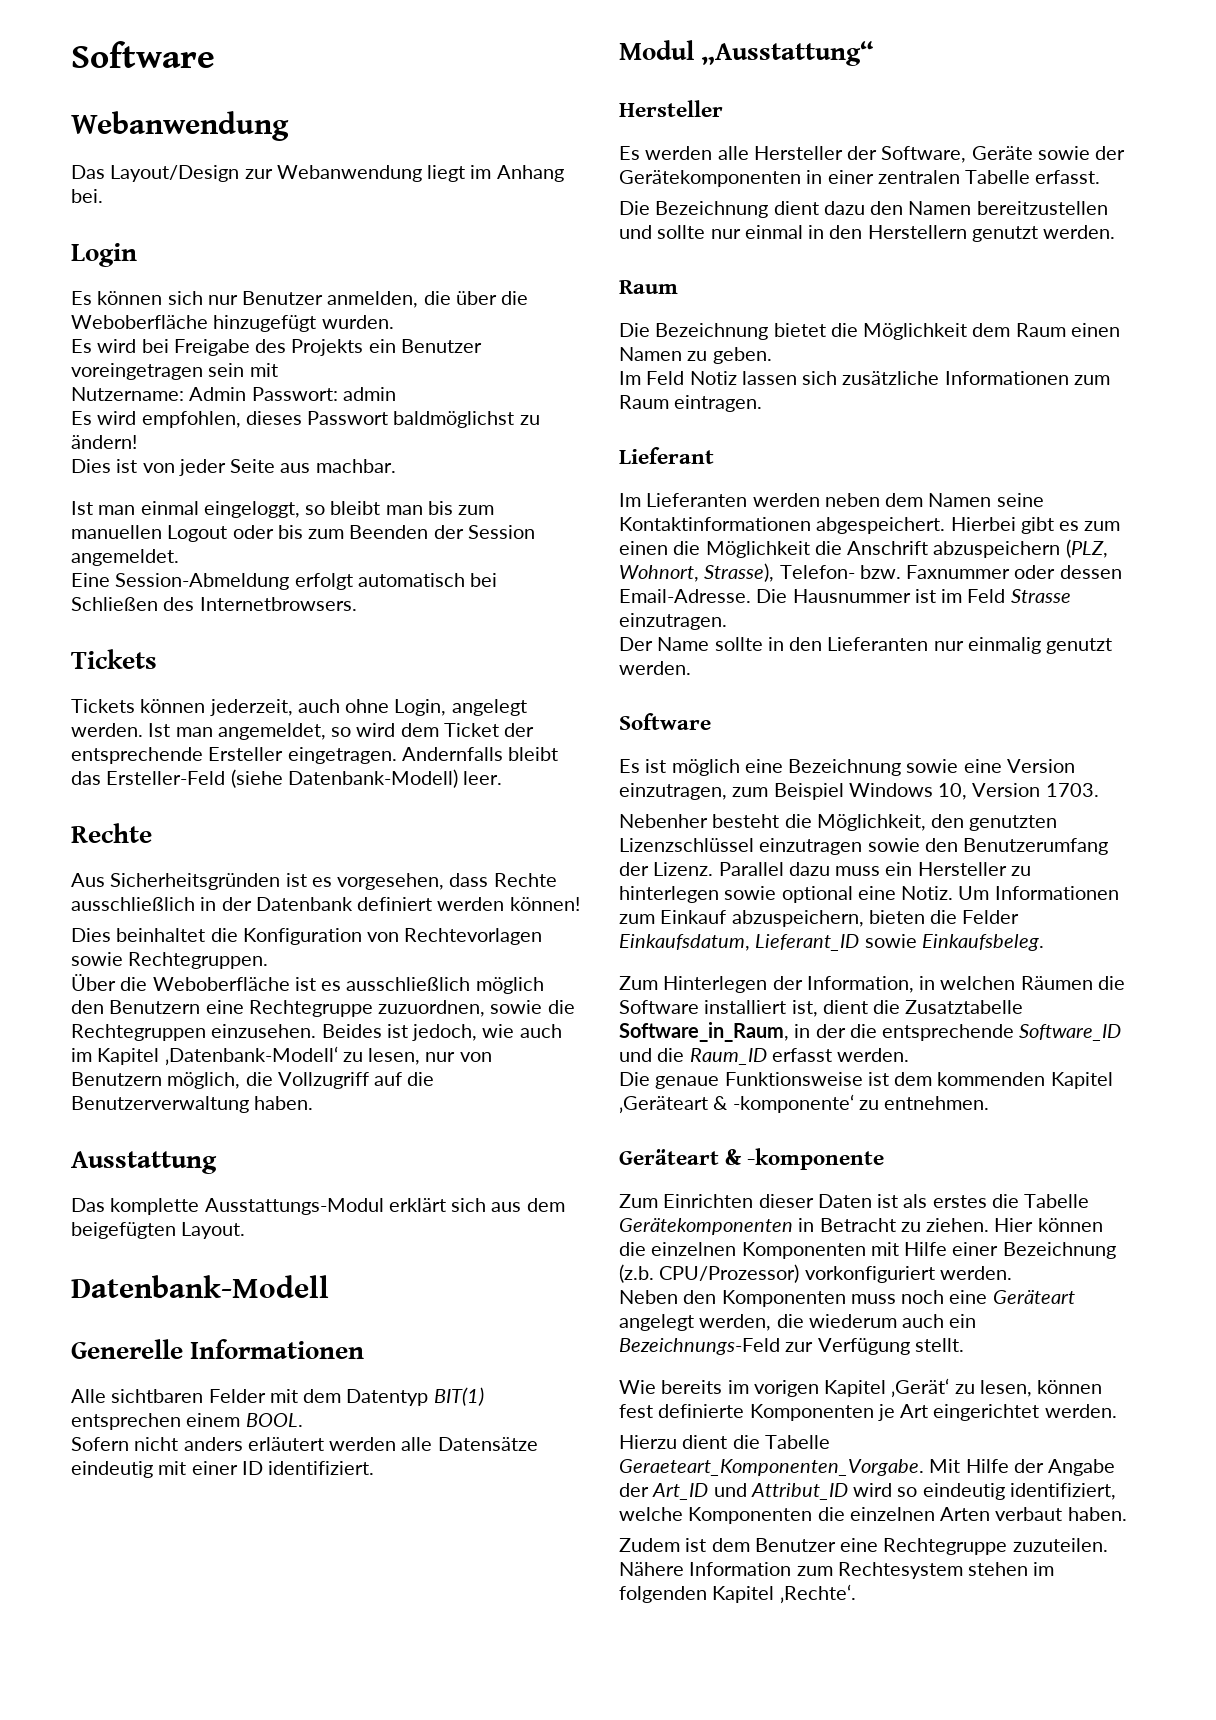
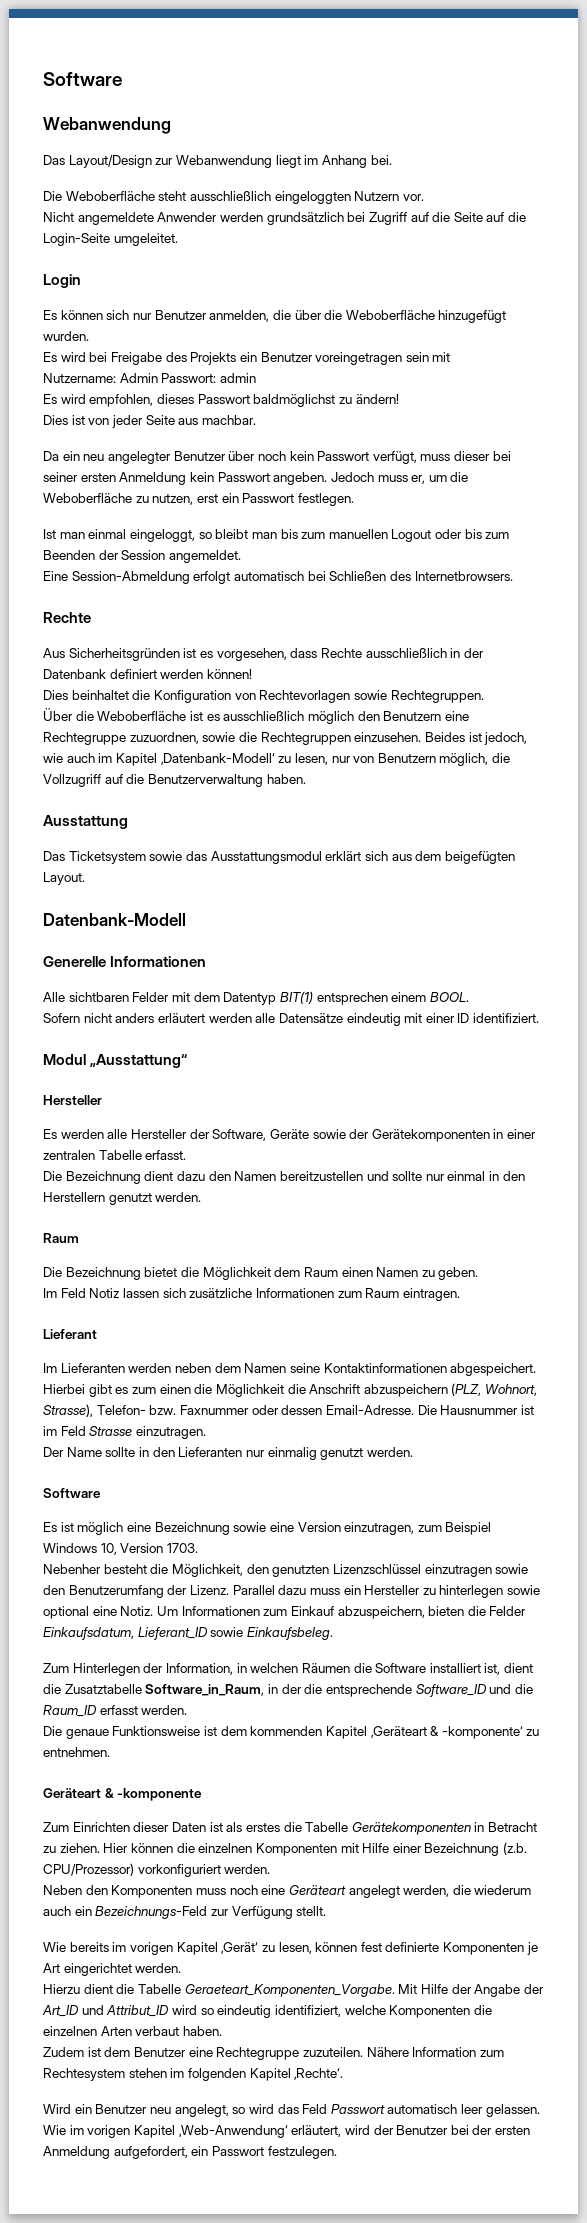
+ Die Weboberfläche steht ausschließlich eingeloggten Nutzern vor.
+ Nicht angemeldete Anwender werden grundsätzlich bei Zugriff auf die Seite auf die Login-Seite umgeleitet.
+ Da ein neu angelegter Benutzer über noch kein Passwort verfügt, muss dieser bei seiner ersten Anmeldung kein Passwort angeben. Jedoch muss er, um die Weboberfläche zu nutzen, erst ein Passwort festlegen.
  Eine Session-Abmeldung erfolgt automatisch bei Schließen des Internetbrowsers.
- Tickets
- Tickets können jederzeit, auch ohne Login, angelegt werden. Ist man angemeldet, so wird dem Ticket der entsprechende Ersteller eingetragen. Andernfalls bleibt das Ersteller-Feld (siehe Datenbank-Modell) leer.
- Das komplette Ausstattungs-Modul erklärt sich aus dem beigefügten Layout.
+ Das Ticketsystem sowie das Ausstattungsmodul erklärt sich aus dem beigefügten Layout.
+ Wird ein Benutzer neu angelegt, so wird das Feld Passwort automatisch leer gelassen. Wie im vorigen Kapitel ‚Web-Anwendung‘ erläutert, wird der Benutzer bei der ersten Anmeldung aufgefordert, ein Passwort festzulegen.

